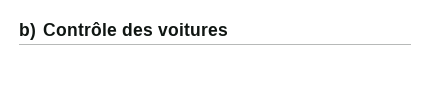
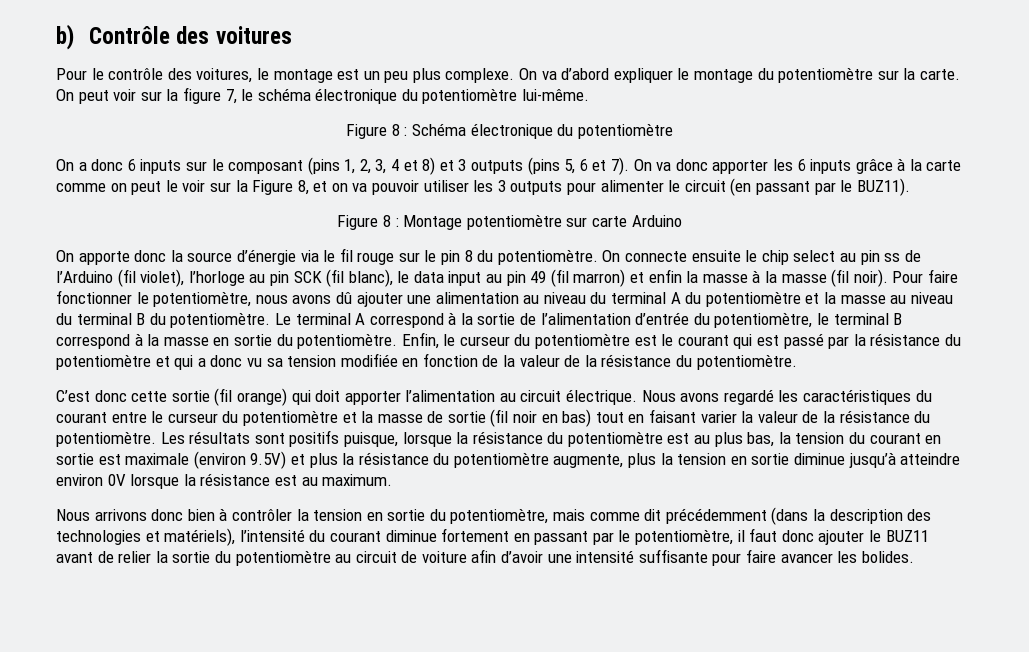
+ Pour le contrôle des voitures, le montage est un peu plus complexe. On va d’abord expliquer le montage du potentiomètre sur la carte. On peut voir sur la figure 7, le schéma électronique du potentiomètre lui-même.
+ Figure 8 : Schéma électronique du potentiomètre
+ On a donc 6 inputs sur le composant (pins 1, 2, 3, 4 et 8) et 3 outputs (pins 5, 6 et 7). On va donc apporter les 6 inputs grâce à la carte comme on peut le voir sur la Figure 8, et on va pouvoir utiliser les 3 outputs pour alimenter le circuit (en passant par le BUZ11).
+ Figure 8 : Montage potentiomètre sur carte Arduino
+ On apporte donc la source d’énergie via le fil rouge sur le pin 8 du potentiomètre. On connecte ensuite le chip select au pin ss de l’Arduino (fil violet), l’horloge au pin SCK (fil blanc), le data input au pin 49 (fil marron) et enfin la masse à la masse (fil noir). Pour faire fonctionner le potentiomètre, nous avons dû ajouter une alimentation au niveau du terminal A du potentiomètre et la masse au niveau du terminal B du potentiomètre. Le terminal A correspond à la sortie de l’alimentation d’entrée du potentiomètre, le terminal B correspond à la masse en sortie du potentiomètre. Enfin, le curseur du potentiomètre est le courant qui est passé par la résistance du potentiomètre et qui a donc vu sa tension modifiée en fonction de la valeur de la résistance du potentiomètre.
+ C’est donc cette sortie (fil orange) qui doit apporter l’alimentation au circuit électrique. Nous avons regardé les caractéristiques du courant entre le curseur du potentiomètre et la masse de sortie (fil noir en bas) tout en faisant varier la valeur de la résistance du potentiomètre. Les résultats sont positifs puisque, lorsque la résistance du potentiomètre est au plus bas, la tension du courant en sortie est maximale (environ 9.5V) et plus la résistance du potentiomètre augmente, plus la tension en sortie diminue jusqu’à atteindre environ 0V lorsque la résistance est au maximum.
+ Nous arrivons donc bien à contrôler la tension en sortie du potentiomètre, mais comme dit précédemment (dans la description des technologies et matériels), l’intensité du courant diminue fortement en passant par le potentiomètre, il faut donc ajouter le BUZ11 avant de relier la sortie du potentiomètre au circuit de voiture afin d’avoir une intensité suffisante pour faire avancer les bolides.

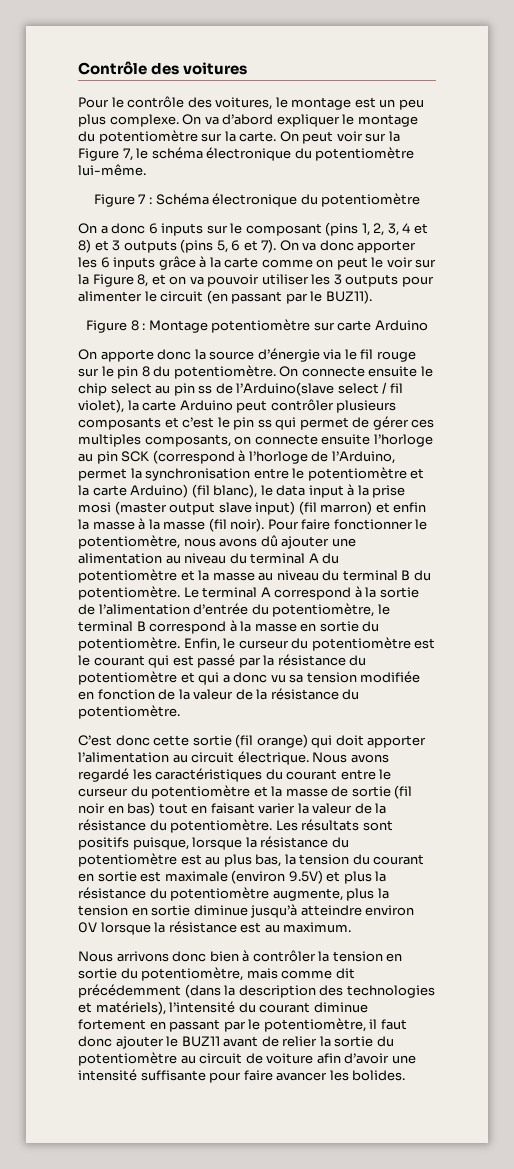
- b) Contrôle des voitures
+ Contrôle des voitures
- On peut voir sur la figure 7, le schéma électronique du potentiomètre lui-même.
+ On peut voir sur la Figure 7, le schéma électronique du potentiomètre lui-même.
- Figure 8 : Schéma électronique du potentiomètre
+ Figure 7 : Schéma électronique du potentiomètre
- On connecte ensuite le chip select au pin ss de l’Arduino (fil violet), l’horloge au pin SCK (fil blanc), le data input au pin 49 (fil marron) et enfin la masse à la masse (fil noir).
+ On connecte ensuite le chip select au pin ss de l’Arduino(slave select / fil violet), la carte Arduino peut contrôler plusieurs composants et c’est le pin ss qui permet de gérer ces multiples composants, on connecte ensuite l’horloge au pin SCK (correspond à l’horloge de l’Arduino, permet la synchronisation entre le potentiomètre et la carte Arduino) (fil blanc), le data input à la prise mosi (master output slave input) (fil marron) et enfin la masse à la masse (fil noir).

